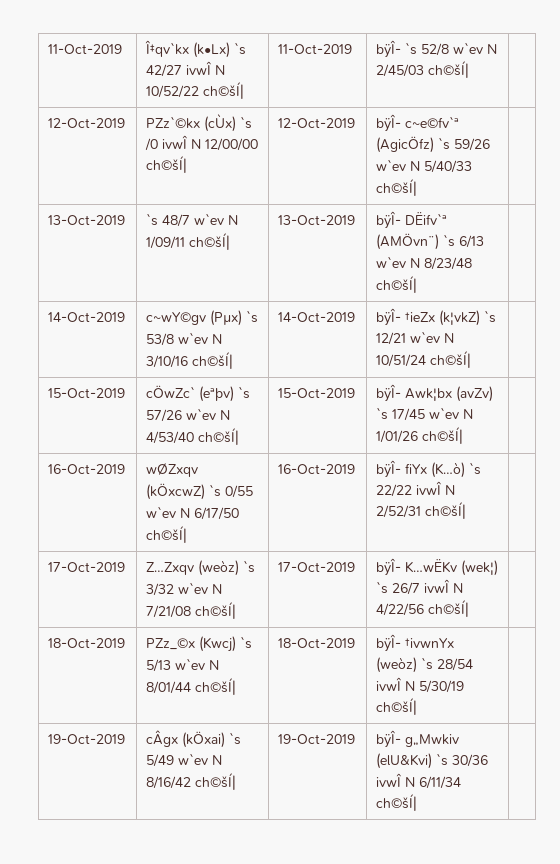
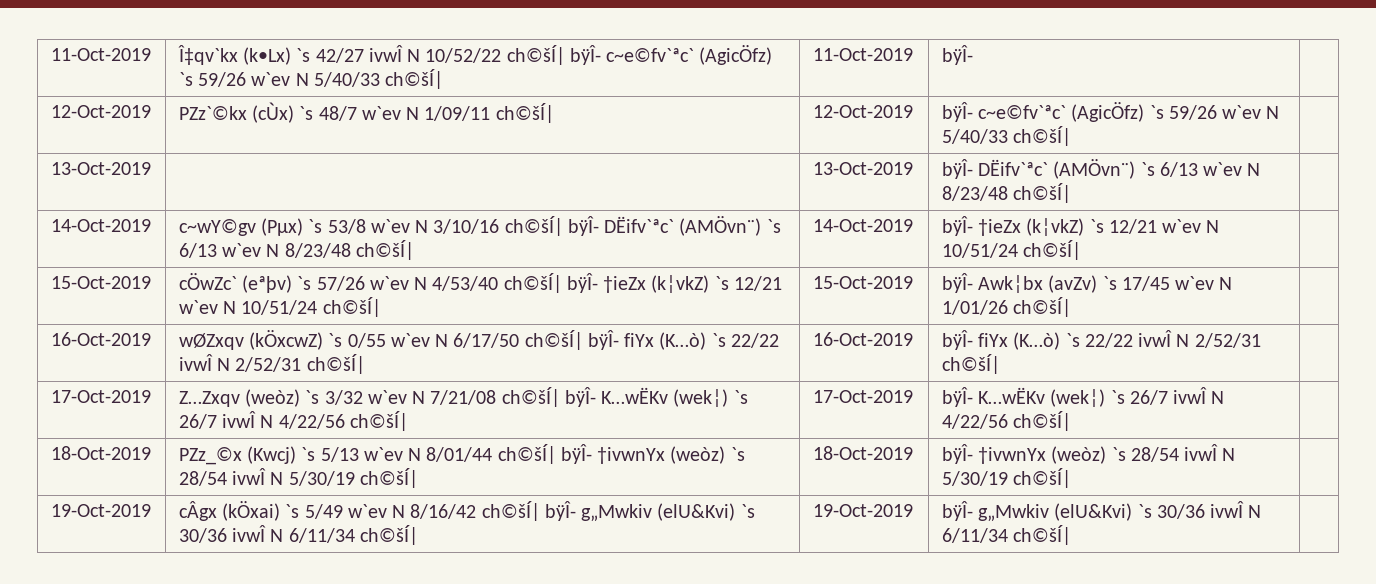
- 11-Oct-2019 | Î‡qv`kx (k•Lx) `s 42/27 ivwÎ N 10/52/22 ch©šÍ| | 11-Oct-2019 | bÿÎ- `s 52/8 w`ev N 2/45/03 ch©šÍ| |
+ 11-Oct-2019 | Î‡qv`kx (k•Lx) `s 42/27 ivwÎ N 10/52/22 ch©šÍ| bÿÎ- c~e©fv`ªc` (AgicÖfz) `s 59/26 w`ev N 5/40/33 ch©šÍ| | 11-Oct-2019 | bÿÎ- |
- 12-Oct-2019 | PZz`©kx (cÙx) `s /0 ivwÎ N 12/00/00 ch©šÍ| | 12-Oct-2019 | bÿÎ- c~e©fv`ª (AgicÖfz) `s 59/26 w`ev N 5/40/33 ch©šÍ| |
+ 12-Oct-2019 | PZz`©kx (cÙx) `s 48/7 w`ev N 1/09/11 ch©šÍ| | 12-Oct-2019 | bÿÎ- c~e©fv`ªc` (AgicÖfz) `s 59/26 w`ev N 5/40/33 ch©šÍ| |
- 13-Oct-2019 | `s 48/7 w`ev N 1/09/11 ch©šÍ| | 13-Oct-2019 | bÿÎ- DËifv`ª (AMÖvn¨) `s 6/13 w`ev N 8/23/48 ch©šÍ| |
+ 13-Oct-2019 | | 13-Oct-2019 | bÿÎ- DËifv`ªc` (AMÖvn¨) `s 6/13 w`ev N 8/23/48 ch©šÍ| |
- 14-Oct-2019 | c~wY©gv (Pµx) `s 53/8 w`ev N 3/10/16 ch©šÍ| | 14-Oct-2019 | bÿÎ- †ieZx (k¦vkZ) `s 12/21 w`ev N 10/51/24 ch©šÍ| |
+ 14-Oct-2019 | c~wY©gv (Pµx) `s 53/8 w`ev N 3/10/16 ch©šÍ| bÿÎ- DËifv`ªc` (AMÖvn¨) `s 6/13 w`ev N 8/23/48 ch©šÍ| | 14-Oct-2019 | bÿÎ- †ieZx (k¦vkZ) `s 12/21 w`ev N 10/51/24 ch©šÍ| |
- 15-Oct-2019 | cÖwZc` (eªþv) `s 57/26 w`ev N 4/53/40 ch©šÍ| | 15-Oct-2019 | bÿÎ- Awk¦bx (avZv) `s 17/45 w`ev N 1/01/26 ch©šÍ| |
+ 15-Oct-2019 | cÖwZc` (eªþv) `s 57/26 w`ev N 4/53/40 ch©šÍ| bÿÎ- †ieZx (k¦vkZ) `s 12/21 w`ev N 10/51/24 ch©šÍ| | 15-Oct-2019 | bÿÎ- Awk¦bx (avZv) `s 17/45 w`ev N 1/01/26 ch©šÍ| |
- 16-Oct-2019 | wØZxqv (kÖxcwZ) `s 0/55 w`ev N 6/17/50 ch©šÍ| | 16-Oct-2019 | bÿÎ- fiYx (K…ò) `s 22/22 ivwÎ N 2/52/31 ch©šÍ| |
+ 16-Oct-2019 | wØZxqv (kÖxcwZ) `s 0/55 w`ev N 6/17/50 ch©šÍ| bÿÎ- fiYx (K…ò) `s 22/22 ivwÎ N 2/52/31 ch©šÍ| | 16-Oct-2019 | bÿÎ- fiYx (K…ò) `s 22/22 ivwÎ N 2/52/31 ch©šÍ| |
- 17-Oct-2019 | Z…Zxqv (weòz) `s 3/32 w`ev N 7/21/08 ch©šÍ| | 17-Oct-2019 | bÿÎ- K…wËKv (wek¦) `s 26/7 ivwÎ N 4/22/56 ch©šÍ| |
+ 17-Oct-2019 | Z…Zxqv (weòz) `s 3/32 w`ev N 7/21/08 ch©šÍ| bÿÎ- K…wËKv (wek¦) `s 26/7 ivwÎ N 4/22/56 ch©šÍ| | 17-Oct-2019 | bÿÎ- K…wËKv (wek¦) `s 26/7 ivwÎ N 4/22/56 ch©šÍ| |
- 18-Oct-2019 | PZz_©x (Kwcj) `s 5/13 w`ev N 8/01/44 ch©šÍ| | 18-Oct-2019 | bÿÎ- †ivwnYx (weòz) `s 28/54 ivwÎ N 5/30/19 ch©šÍ| |
+ 18-Oct-2019 | PZz_©x (Kwcj) `s 5/13 w`ev N 8/01/44 ch©šÍ| bÿÎ- †ivwnYx (weòz) `s 28/54 ivwÎ N 5/30/19 ch©šÍ| | 18-Oct-2019 | bÿÎ- †ivwnYx (weòz) `s 28/54 ivwÎ N 5/30/19 ch©šÍ| |
- 19-Oct-2019 | cÂgx (kÖxai) `s 5/49 w`ev N 8/16/42 ch©šÍ| | 19-Oct-2019 | bÿÎ- g„Mwkiv (elU&Kvi) `s 30/36 ivwÎ N 6/11/34 ch©šÍ| |
+ 19-Oct-2019 | cÂgx (kÖxai) `s 5/49 w`ev N 8/16/42 ch©šÍ| bÿÎ- g„Mwkiv (elU&Kvi) `s 30/36 ivwÎ N 6/11/34 ch©šÍ| | 19-Oct-2019 | bÿÎ- g„Mwkiv (elU&Kvi) `s 30/36 ivwÎ N 6/11/34 ch©šÍ| |

